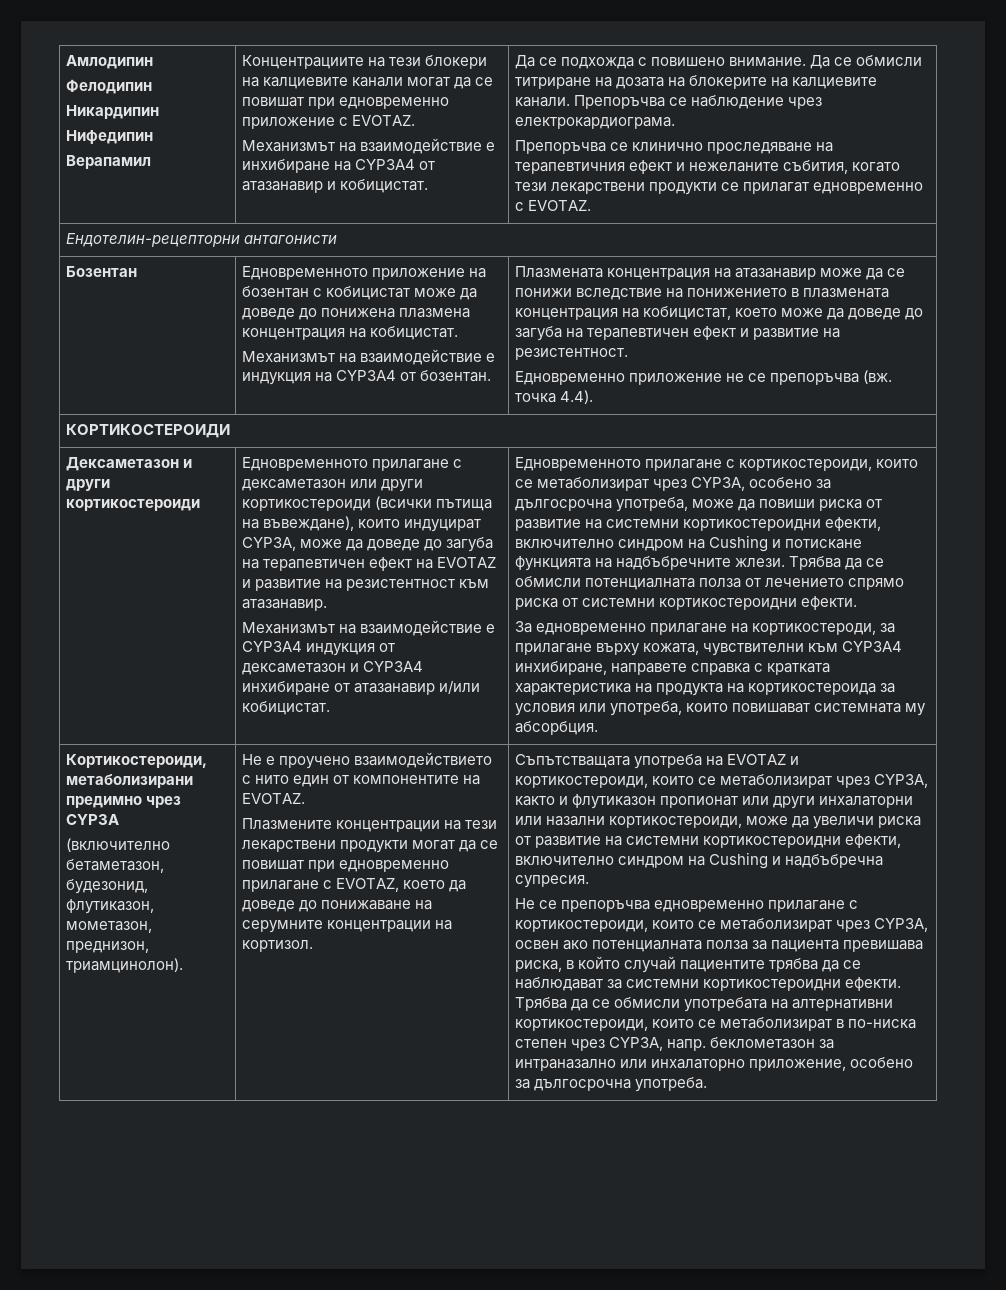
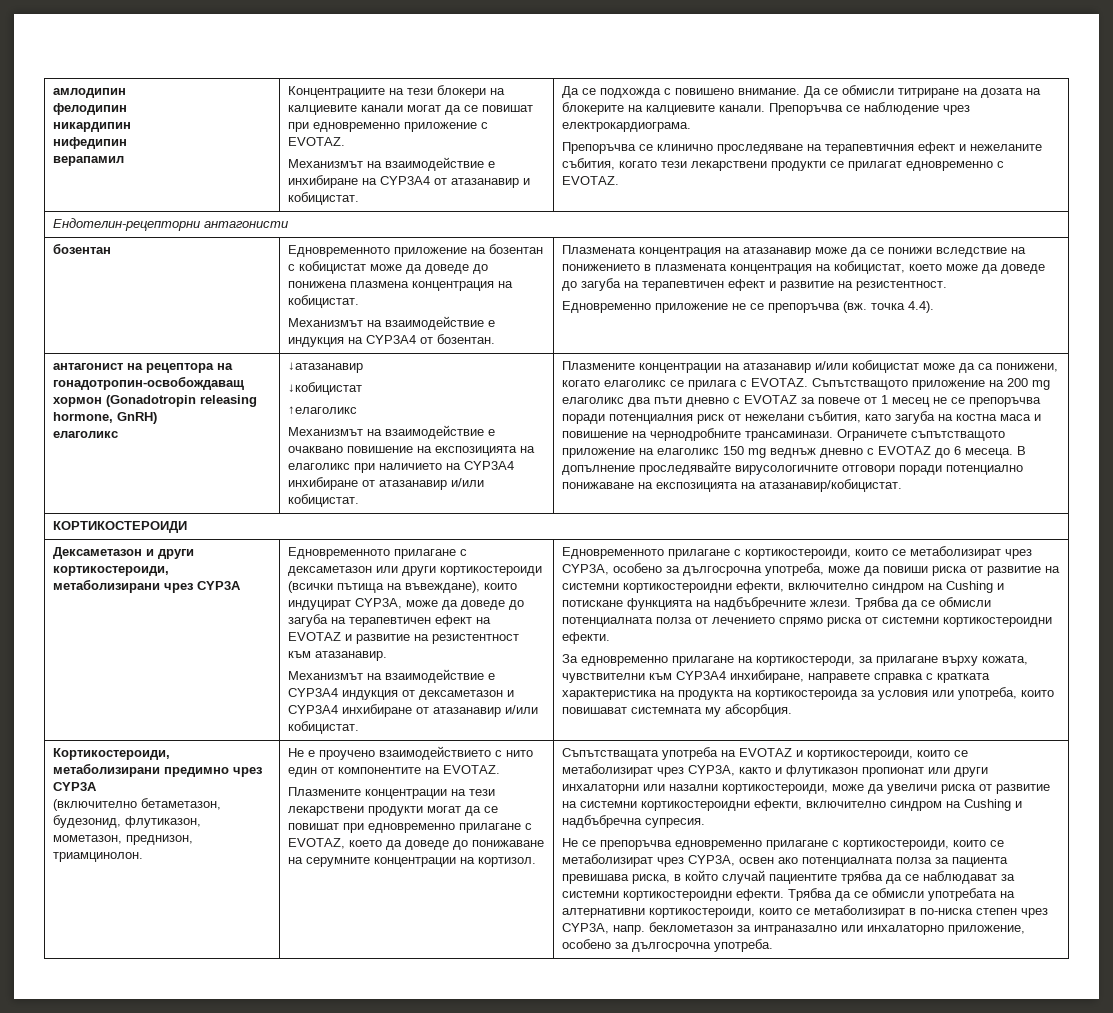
- Амлодипин
- Фелодипин
- Никардипин
- Нифедипин
- Верапамил
+ амлодипин
+ фелодипин
+ никардипин
+ нифедипин
+ верапамил
  Ендотелин-рецепторни антагонисти
- Бозентан
+ бозентан
+ антагонист на рецептора на гонадотропин-освобождаващ хормон (Gonadotropin releasing hormone, GnRH)
+ елаголикс | ↓атазанавир
+ ↓кобицистат
+ ↑елаголикс
+ Механизмът на взаимодействие е очаквано повишение на експозицията на елаголикс при наличието на CYP3A4 инхибиране от атазанавир и/или кобицистат. | Плазмените концентрации на атазанавир и/или кобицистат може да са понижени, когато елаголикс се прилага с EVOTAZ. Съпътстващото приложение на 200 mg eлаголикс два пъти дневно с EVOTAZ за повече от 1 месец не се препоръчва поради потенциалния риск от нежелани събития, като загуба на костна маса и повишение на чернодробните трансаминази. Ограничете съпътстващото приложение на елаголикс 150 mg веднъж дневно с EVOTAZ до 6 месеца. В допълнение проследявайте вирусологичните отговори поради потенциално понижаване на експозицията на aтазанавир/кобицистат.
- Дексаметазон и други кортикостероиди
+ Дексаметазон и други кортикостероиди, метаболизирани чрез CYP3A
- (включително бетаметазон, будезонид, флутиказон, мометазон, преднизон, триамцинолон).
+ (включително бетаметазон, будезонид, флутиказон, мометазон, преднизон, триамцинолон.

